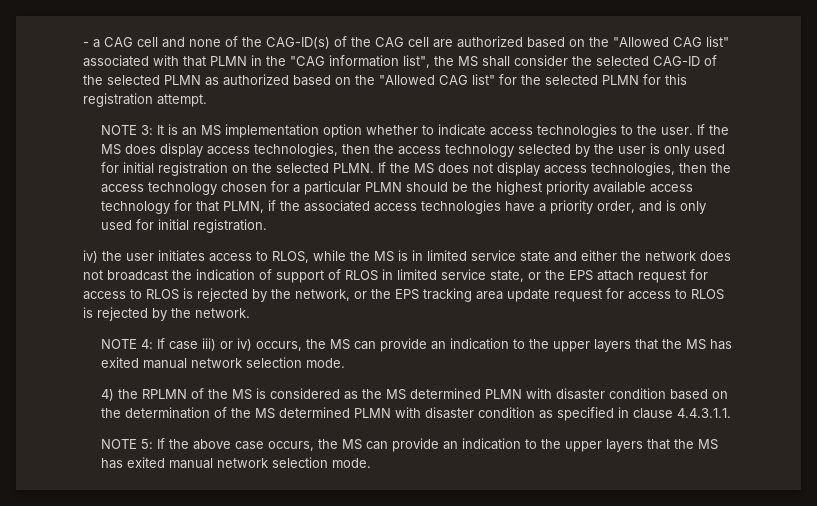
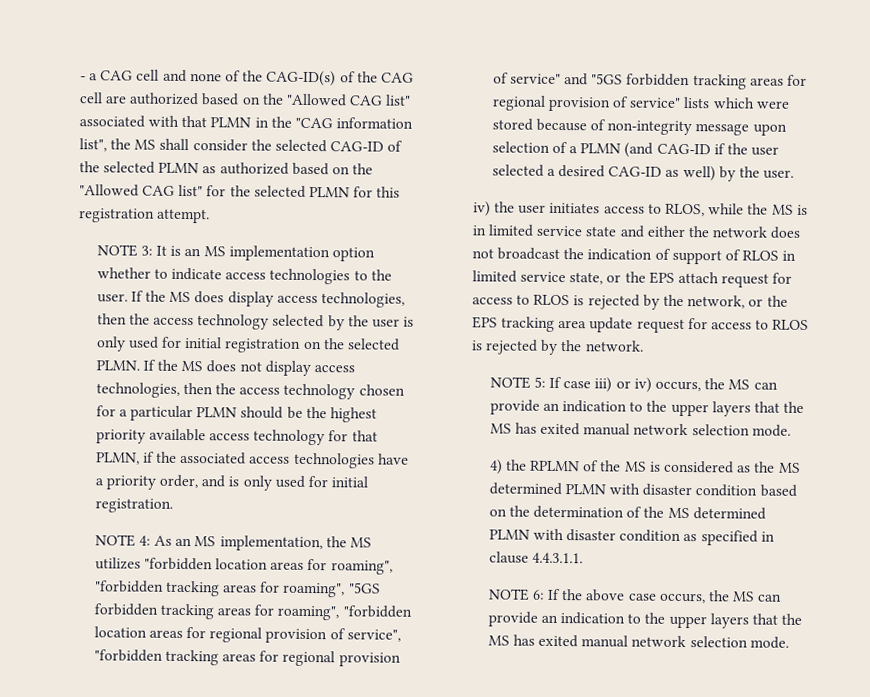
+ NOTE 4: As an MS implementation, the MS utilizes "forbidden location areas for roaming", "forbidden tracking areas for roaming", "5GS forbidden tracking areas for roaming", "forbidden location areas for regional provision of service", "forbidden tracking areas for regional provision of service" and "5GS forbidden tracking areas for regional provision of service" lists which were stored because of non-integrity message upon selection of a PLMN (and CAG-ID if the user selected a desired CAG-ID as well) by the user.
- NOTE 4: If case iii) or iv) occurs, the MS can provide an indication to the upper layers that the MS has exited manual network selection mode.
+ NOTE 5: If case iii) or iv) occurs, the MS can provide an indication to the upper layers that the MS has exited manual network selection mode.
- NOTE 5: If the above case occurs, the MS can provide an indication to the upper layers that the MS has exited manual network selection mode.
+ NOTE 6: If the above case occurs, the MS can provide an indication to the upper layers that the MS has exited manual network selection mode.

